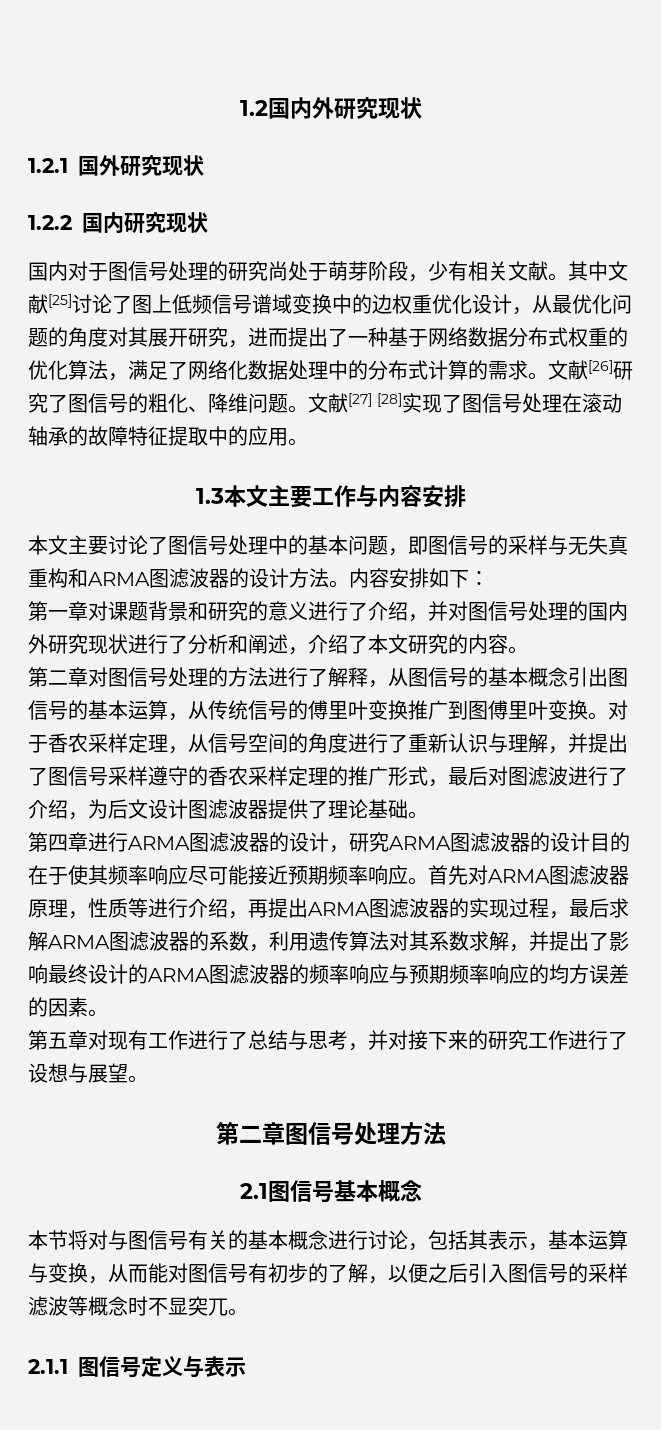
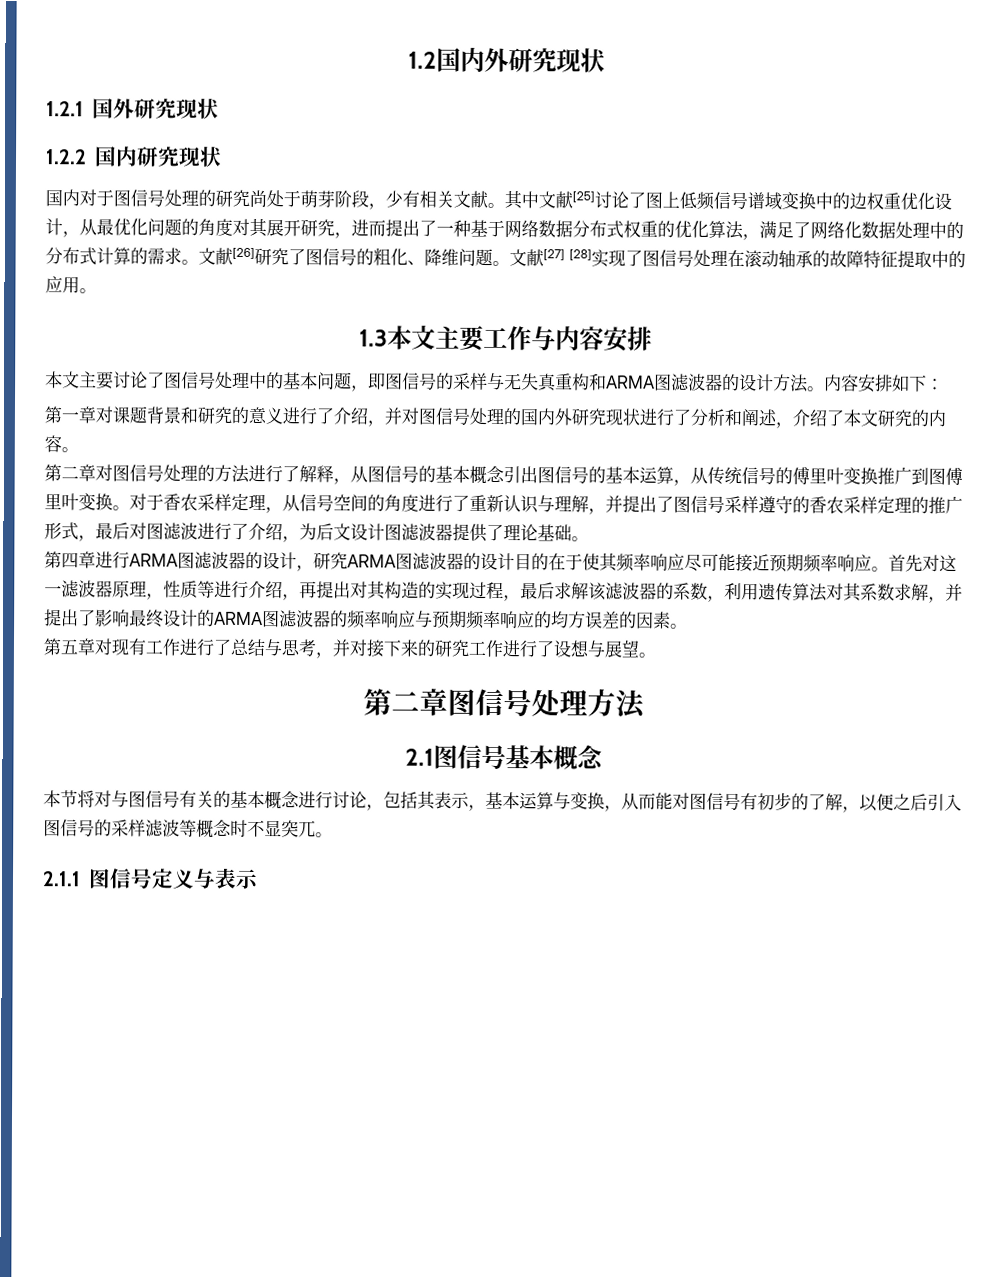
- 首先对ARMA图滤波器原理，性质等进行介绍，再提出ARMA图滤波器的实现过程，最后求解ARMA图滤波器的系数，利用遗传算法对其系数求解，并提出了影响最终设计的ARMA图滤波器的频率响应与预期频率响应的均方误差的因素。
+ 首先对这一滤波器原理，性质等进行介绍，再提出对其构造的实现过程，最后求解该滤波器的系数，利用遗传算法对其系数求解，并提出了影响最终设计的ARMA图滤波器的频率响应与预期频率响应的均方误差的因素。

